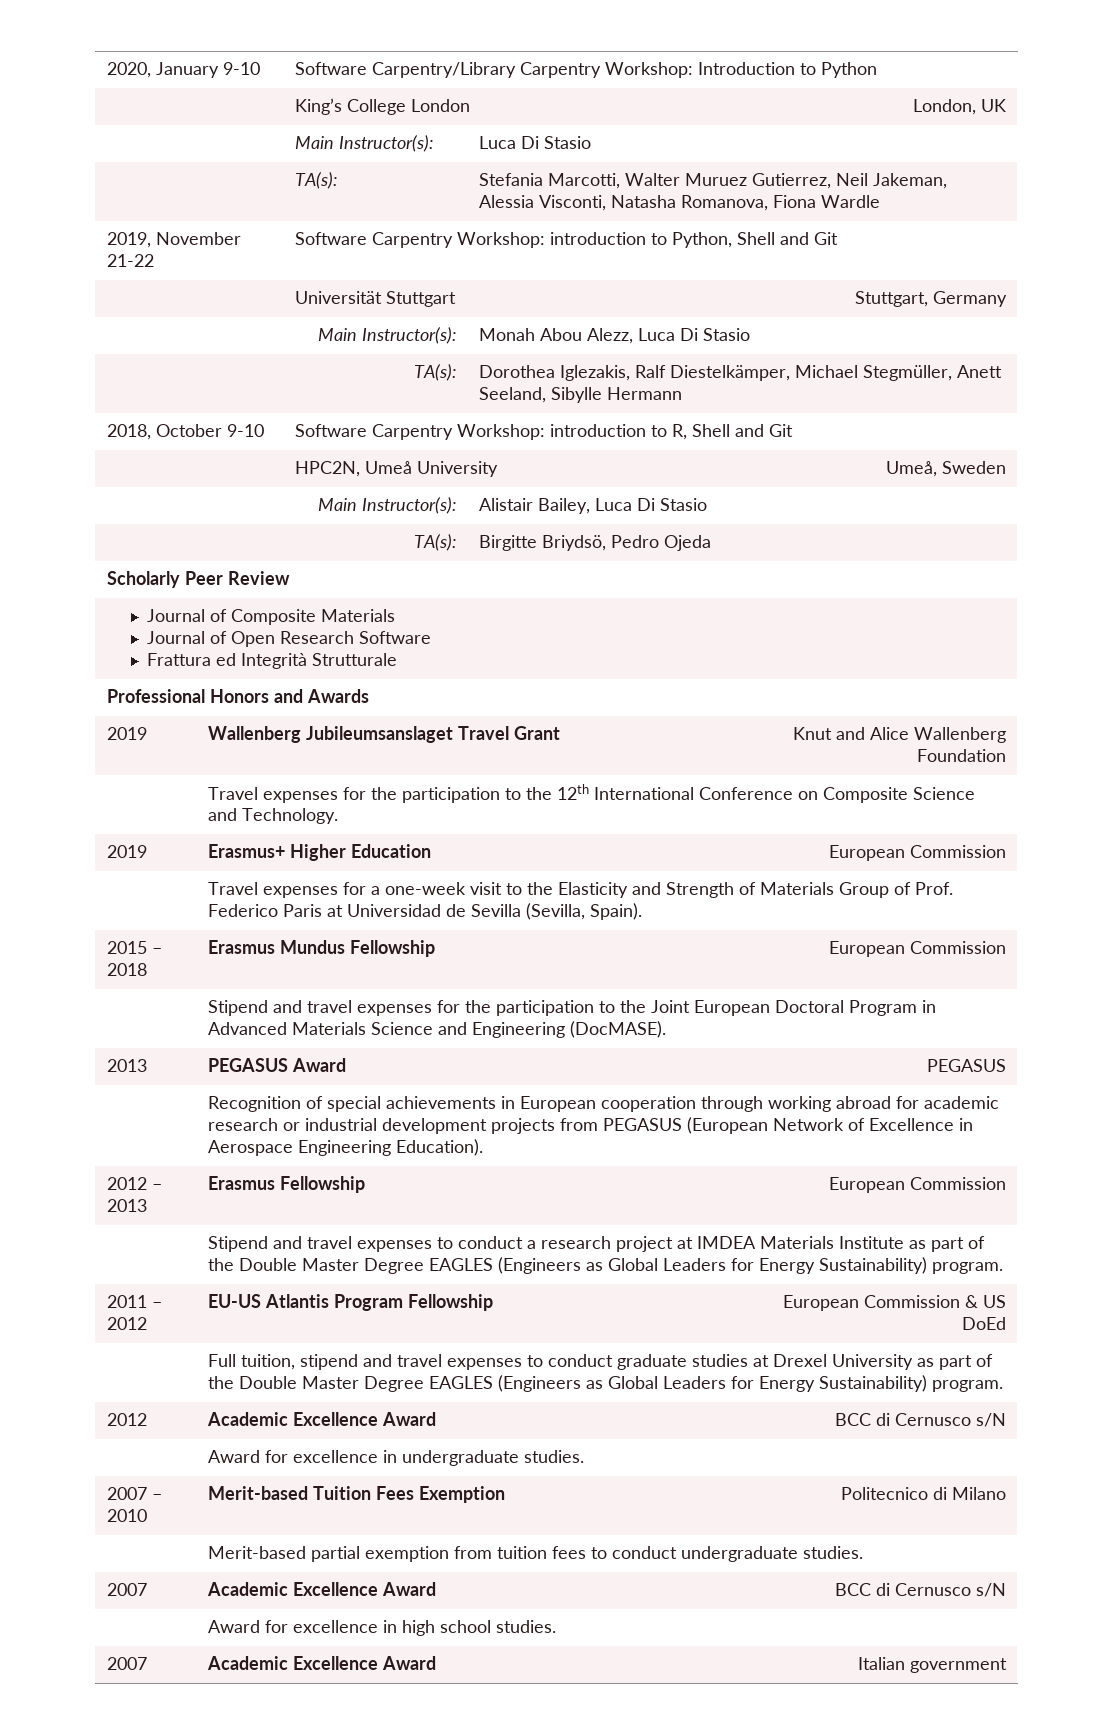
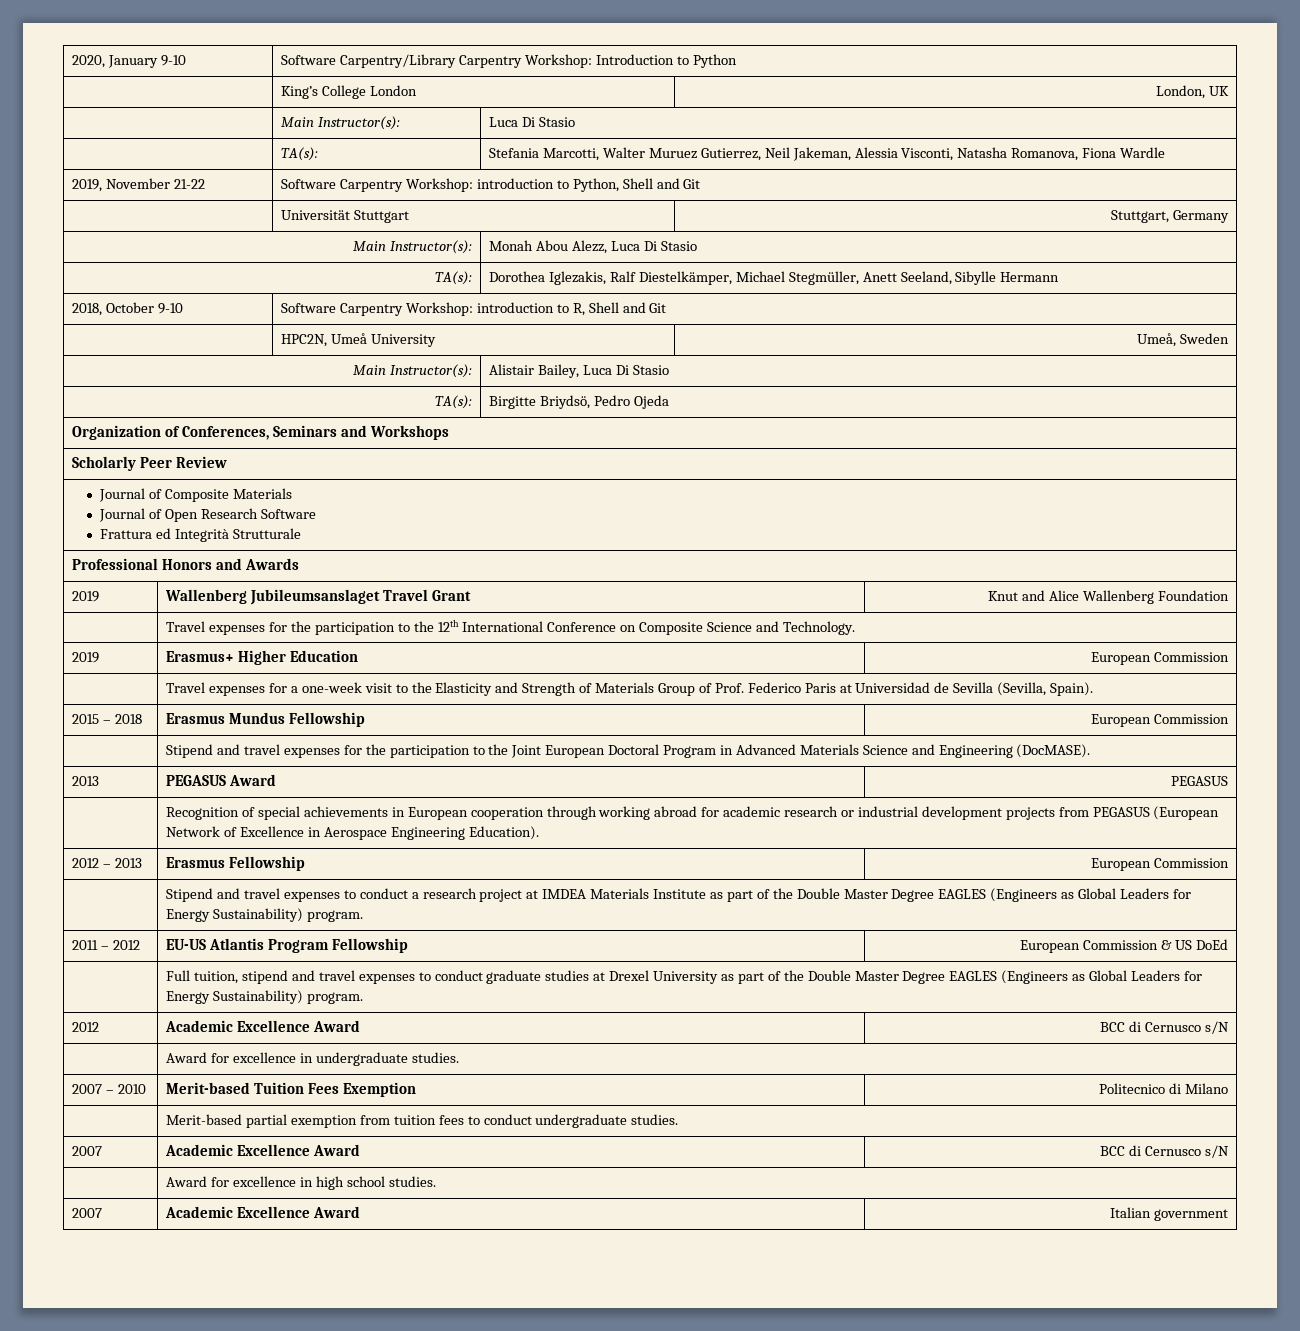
+ Organization of Conferences, Seminars and Workshops

